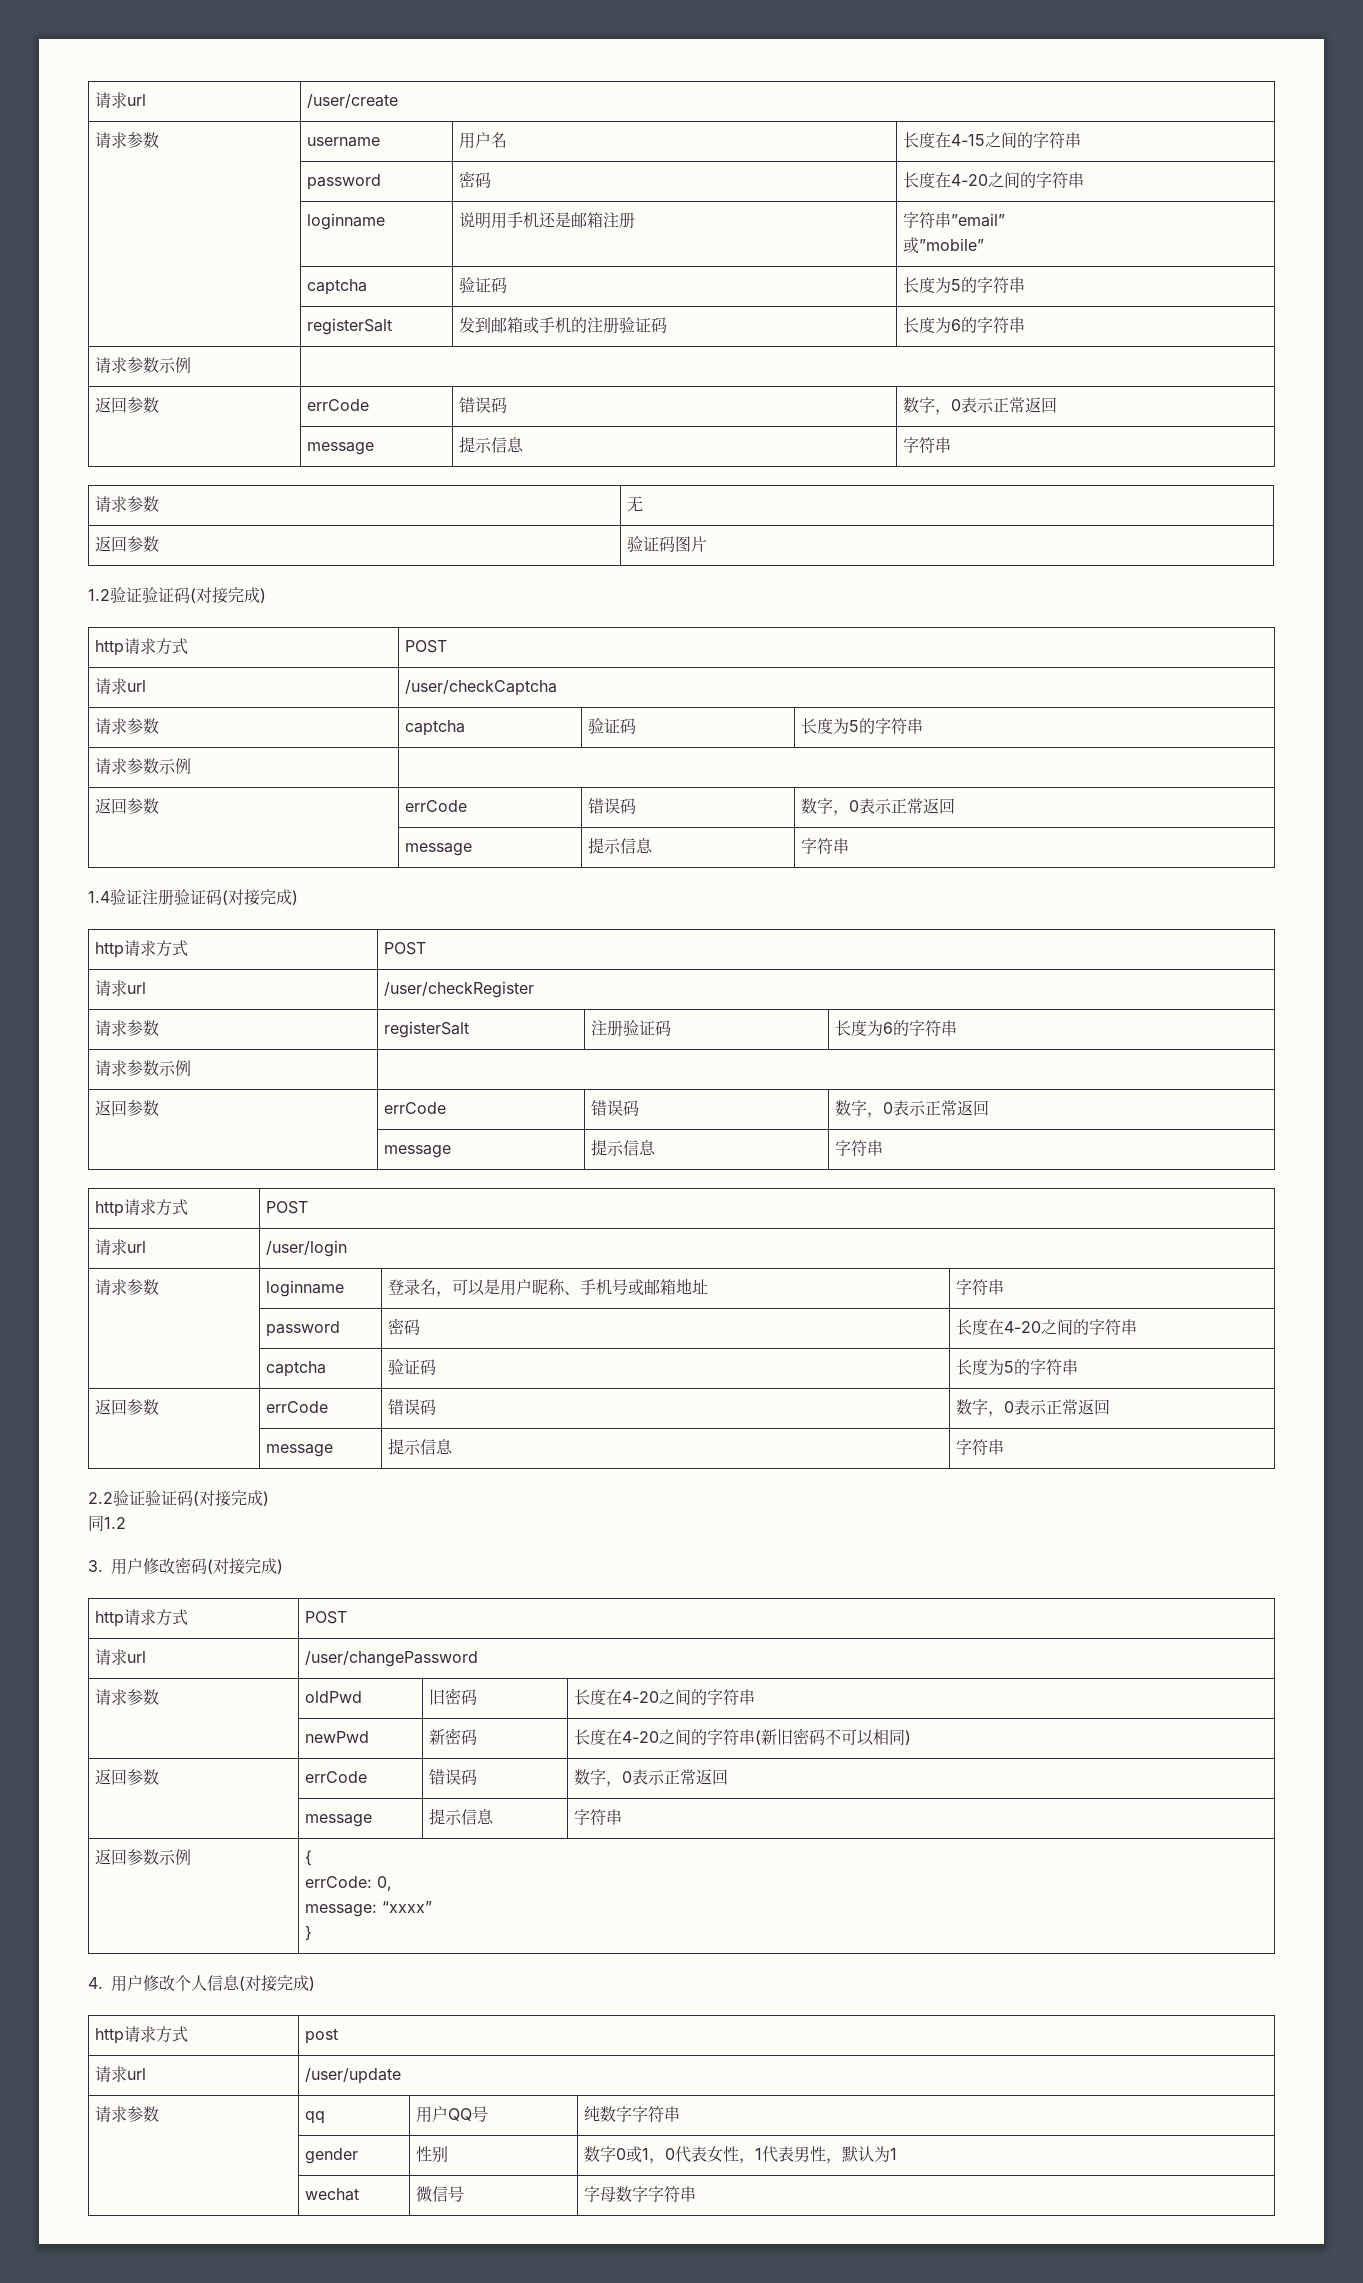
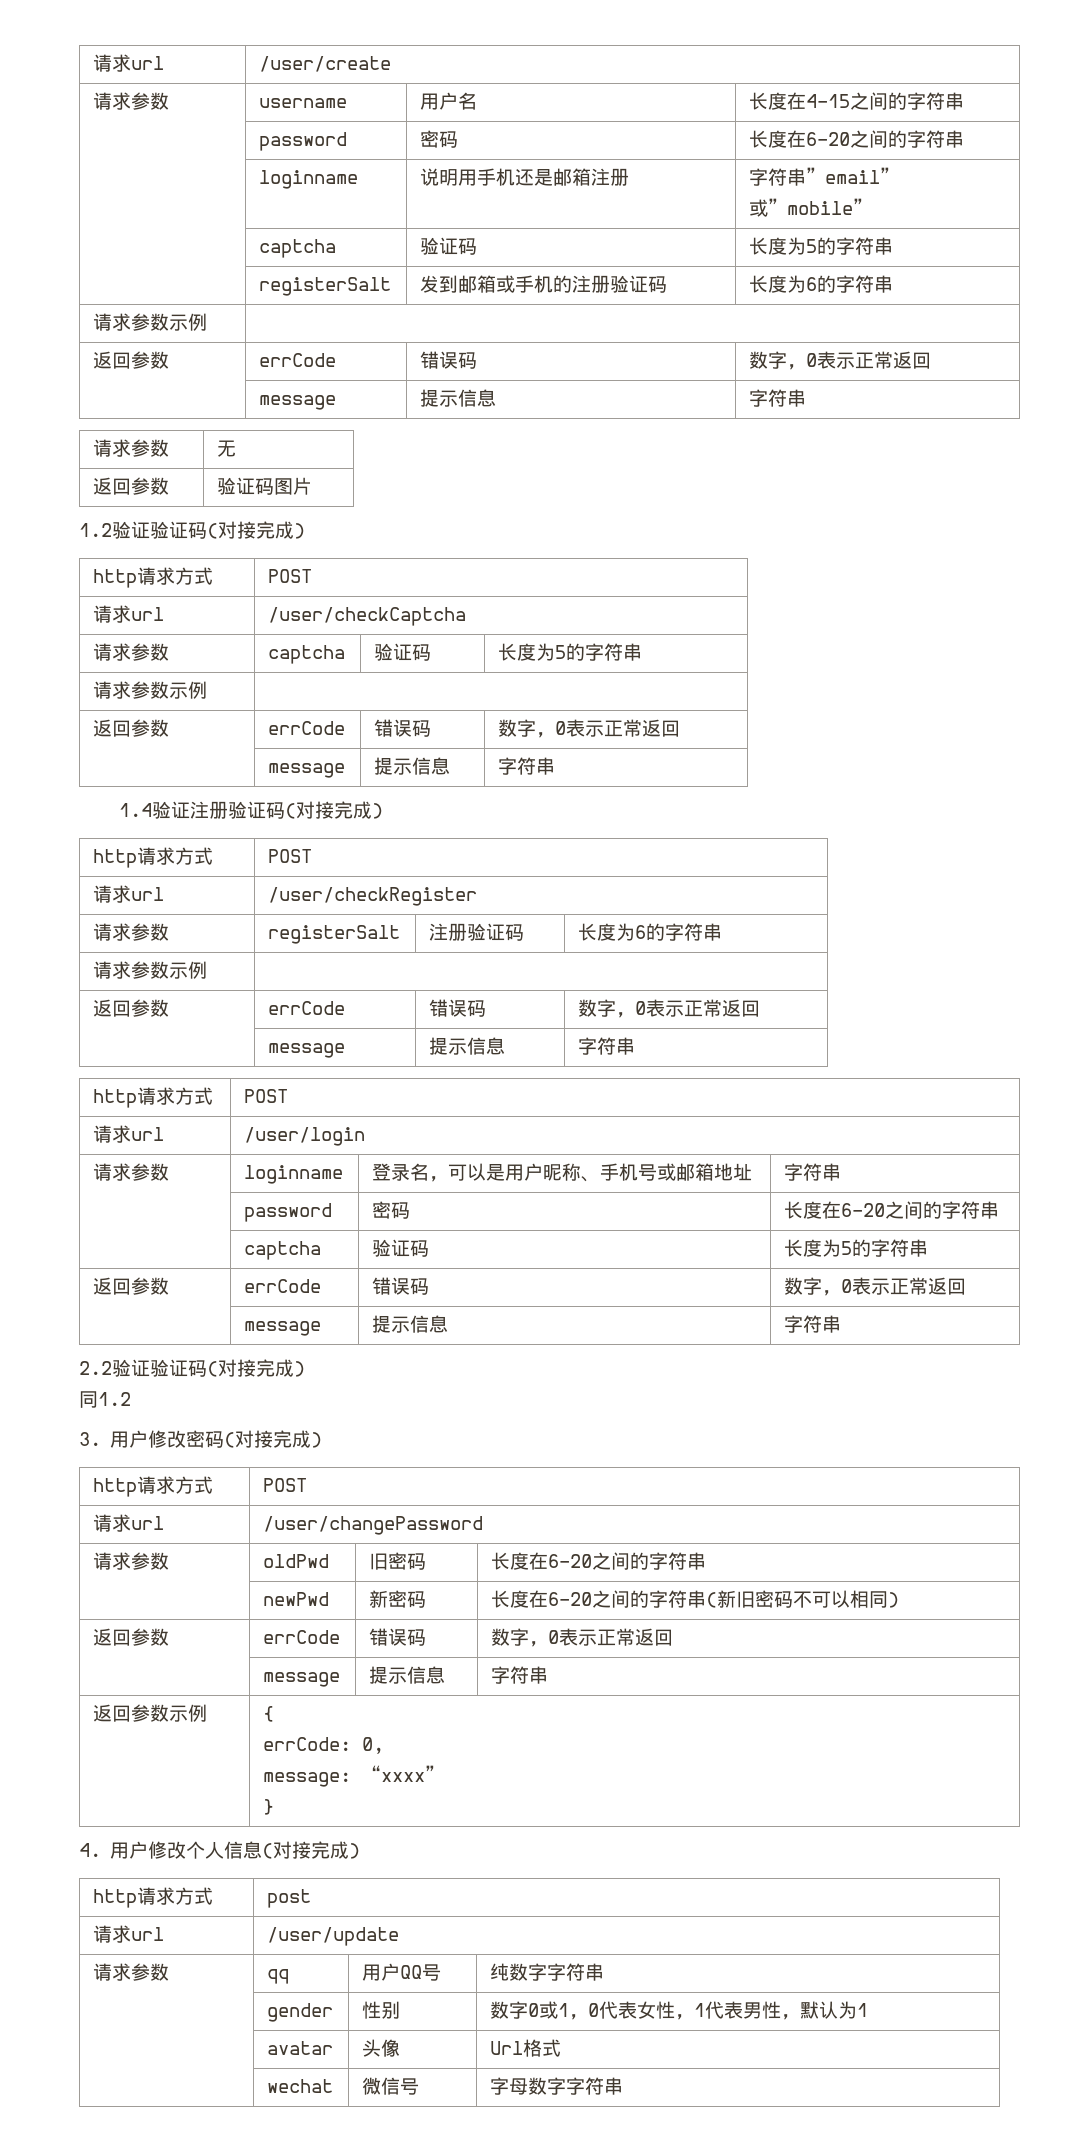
  请求参数 | username | 用户名 | 长度在4-15之间的字符串
- | password | 密码 | 长度在4-20之间的字符串
+ | password | 密码 | 长度在6-20之间的字符串
  请求参数 | loginname | 登录名，可以是用户昵称、手机号或邮箱地址 | 字符串
- | password | 密码 | 长度在4-20之间的字符串
+ | password | 密码 | 长度在6-20之间的字符串
- 请求参数 | oldPwd | 旧密码 | 长度在4-20之间的字符串
+ 请求参数 | oldPwd | 旧密码 | 长度在6-20之间的字符串
- | newPwd | 新密码 | 长度在4-20之间的字符串(新旧密码不可以相同)
+ | newPwd | 新密码 | 长度在6-20之间的字符串(新旧密码不可以相同)
+ | avatar | 头像 | Url格式

